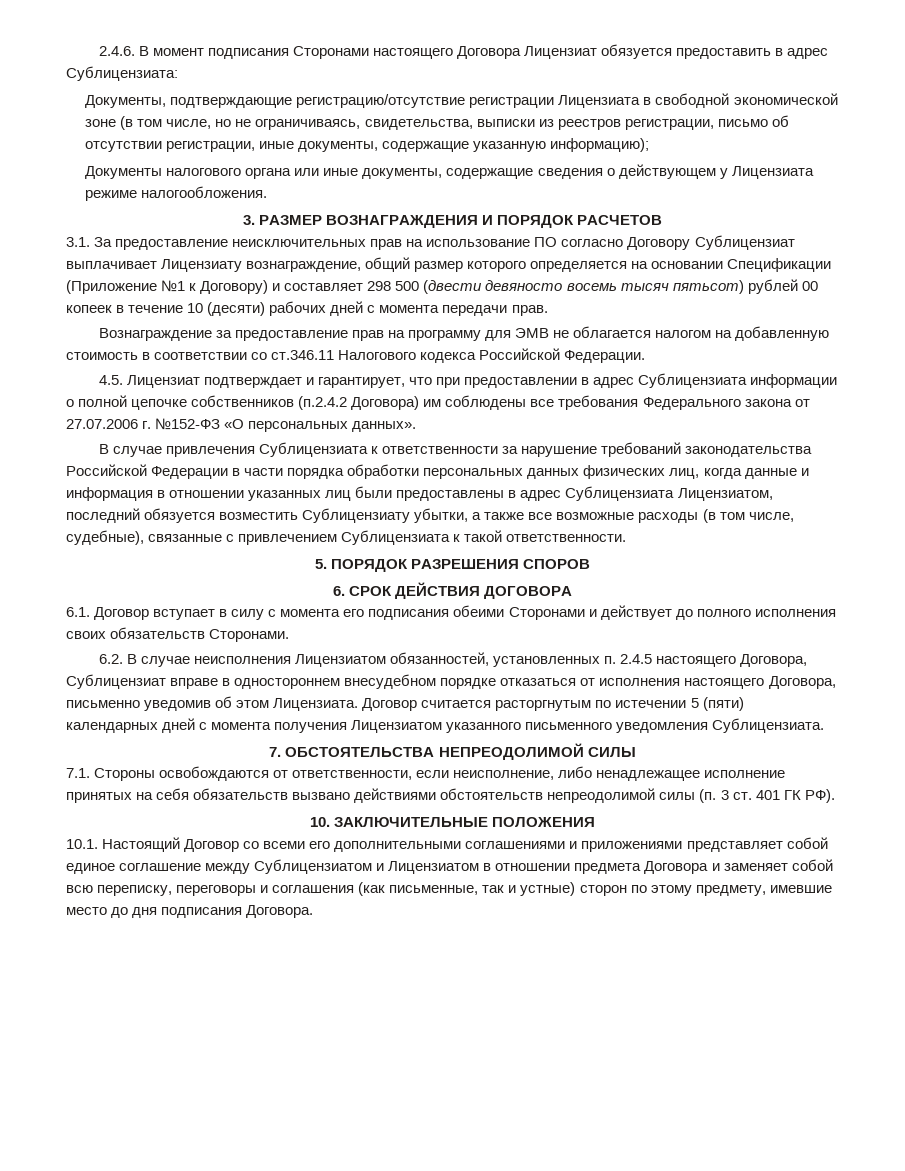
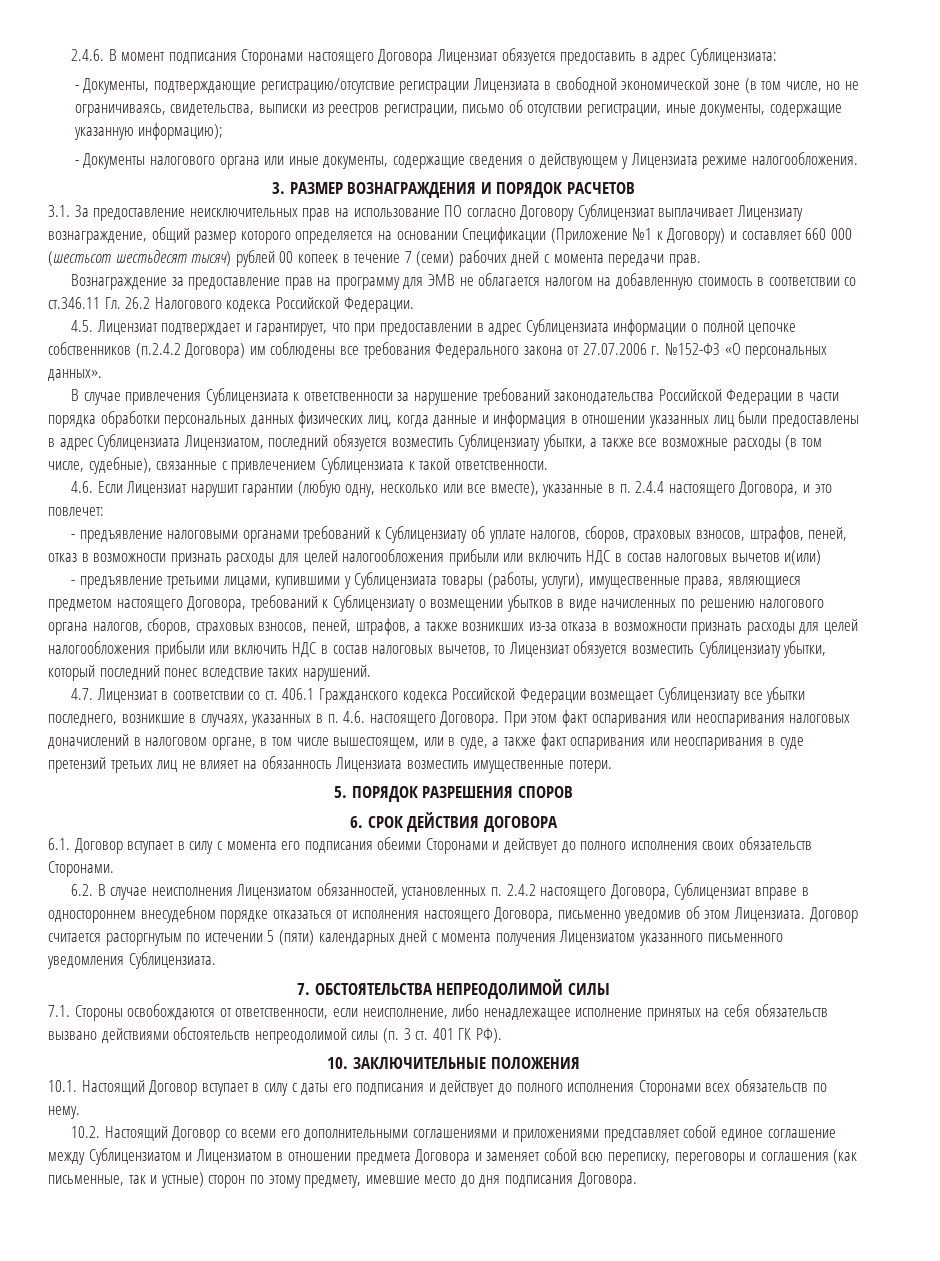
- Документы, подтверждающие регистрацию/отсутствие регистрации Лицензиата в свободной экономической зоне (в том числе, но не ограничиваясь, свидетельства, выписки из реестров регистрации, письмо об отсутствии регистрации, иные документы, содержащие указанную информацию);
+ - Документы, подтверждающие регистрацию/отсутствие регистрации Лицензиата в свободной экономической зоне (в том числе, но не ограничиваясь, свидетельства, выписки из реестров регистрации, письмо об отсутствии регистрации, иные документы, содержащие указанную информацию);
- Документы налогового органа или иные документы, содержащие сведения о действующем у Лицензиата режиме налогообложения.
+ - Документы налогового органа или иные документы, содержащие сведения о действующем у Лицензиата режиме налогообложения.
- 3.1. За предоставление неисключительных прав на использование ПО согласно Договору Сублицензиат выплачивает Лицензиату вознаграждение, общий размер которого определяется на основании Спецификации (Приложение №1 к Договору) и составляет 298 500 (двести девяносто восемь тысяч пятьсот) рублей 00 копеек в течение 10 (десяти) рабочих дней с момента передачи прав.
+ 3.1. За предоставление неисключительных прав на использование ПО согласно Договору Сублицензиат выплачивает Лицензиату вознаграждение, общий размер которого определяется на основании Спецификации (Приложение №1 к Договору) и составляет 660 000 (шестьсот шестьдесят тысяч) рублей 00 копеек в течение 7 (семи) рабочих дней с момента передачи прав.
- Вознаграждение за предоставление прав на программу для ЭМВ не облагается налогом на добавленную стоимость в соответствии со ст.346.11 Налогового кодекса Российской Федерации.
+ Вознаграждение за предоставление прав на программу для ЭМВ не облагается налогом на добавленную стоимость в соответствии со ст.346.11 Гл. 26.2 Налогового кодекса Российской Федерации.
+ 4.6. Если Лицензиат нарушит гарантии (любую одну, несколько или все вместе), указанные в п. 2.4.4 настоящего Договора, и это повлечет:
+ - предъявление налоговыми органами требований к Сублицензиату об уплате налогов, сборов, страховых взносов, штрафов, пеней, отказ в возможности признать расходы для целей налогообложения прибыли или включить НДС в состав налоговых вычетов и(или)
+ - предъявление третьими лицами, купившими у Сублицензиата товары (работы, услуги), имущественные права, являющиеся предметом настоящего Договора, требований к Сублицензиату о возмещении убытков в виде начисленных по решению налогового органа налогов, сборов, страховых взносов, пеней, штрафов, а также возникших из-за отказа в возможности признать расходы для целей налогообложения прибыли или включить НДС в состав налоговых вычетов, то Лицензиат обязуется возместить Сублицензиату убытки, который последний понес вследствие таких нарушений.
+ 4.7. Лицензиат в соответствии со ст. 406.1 Гражданского кодекса Российской Федерации возмещает Сублицензиату все убытки последнего, возникшие в случаях, указанных в п. 4.6. настоящего Договора. При этом факт оспаривания или неоспаривания налоговых доначислений в налоговом органе, в том числе вышестоящем, или в суде, а также факт оспаривания или неоспаривания в суде претензий третьих лиц не влияет на обязанность Лицензиата возместить имущественные потери.
- 6.2. В случае неисполнения Лицензиатом обязанностей, установленных п. 2.4.5 настоящего Договора, Сублицензиат вправе в одностороннем внесудебном порядке отказаться от исполнения настоящего Договора, письменно уведомив об этом Лицензиата.
+ 6.2. В случае неисполнения Лицензиатом обязанностей, установленных п. 2.4.2 настоящего Договора, Сублицензиат вправе в одностороннем внесудебном порядке отказаться от исполнения настоящего Договора, письменно уведомив об этом Лицензиата.
- 10.1. Настоящий Договор со всеми его дополнительными соглашениями и приложениями представляет собой единое соглашение между Сублицензиатом и Лицензиатом в отношении предмета Договора и заменяет собой всю переписку, переговоры и соглашения (как письменные, так и устные) сторон по этому предмету, имевшие место до дня подписания Договора.
+ 10.1. Настоящий Договор вступает в силу с даты его подписания и действует до полного исполнения Сторонами всех обязательств по нему.
+ 10.2. Настоящий Договор со всеми его дополнительными соглашениями и приложениями представляет собой единое соглашение между Сублицензиатом и Лицензиатом в отношении предмета Договора и заменяет собой всю переписку, переговоры и соглашения (как письменные, так и устные) сторон по этому предмету, имевшие место до дня подписания Договора.

